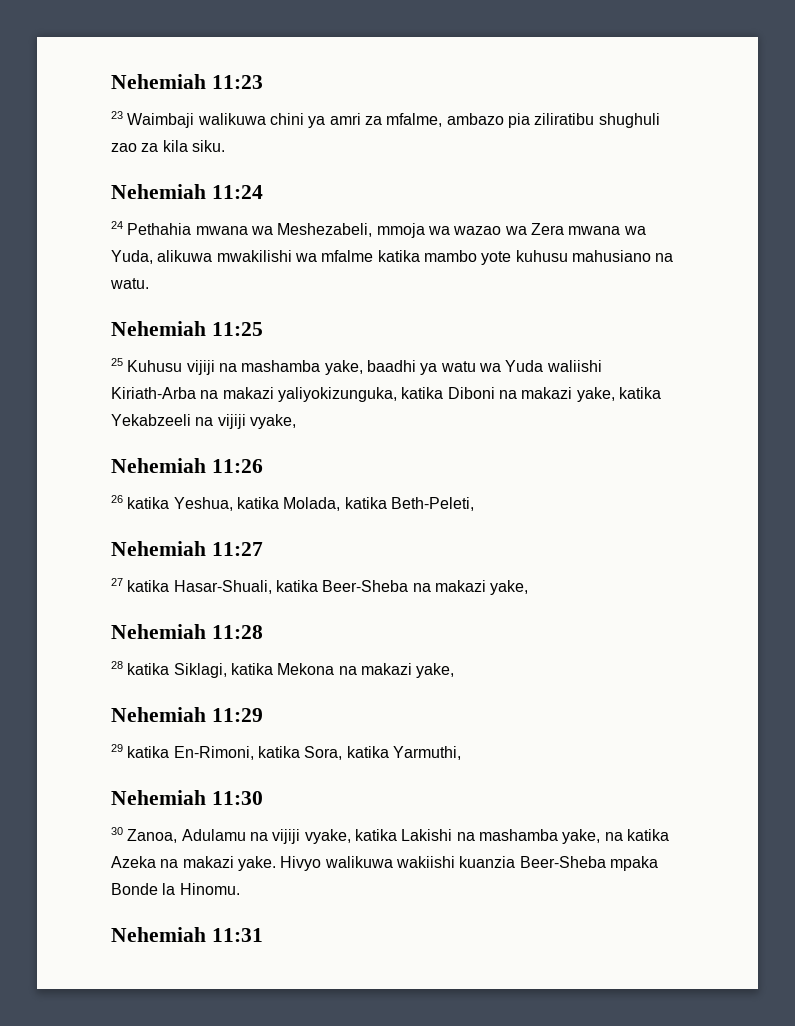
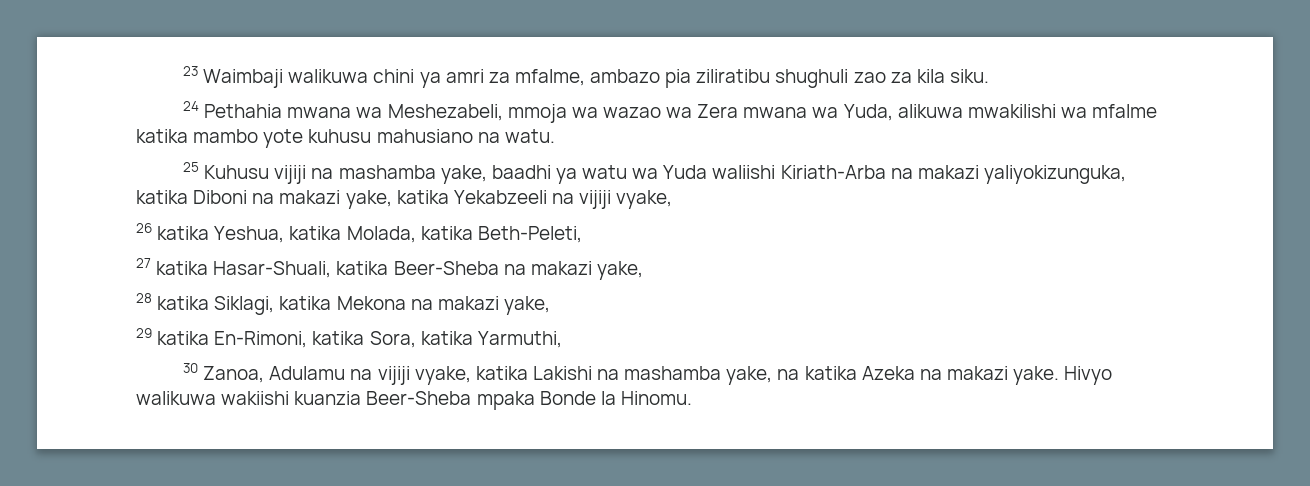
- Nehemiah 11:23
- Nehemiah 11:24
- Nehemiah 11:25
- Nehemiah 11:26
- Nehemiah 11:27
- Nehemiah 11:28
- Nehemiah 11:29
- Nehemiah 11:30
- Nehemiah 11:31

